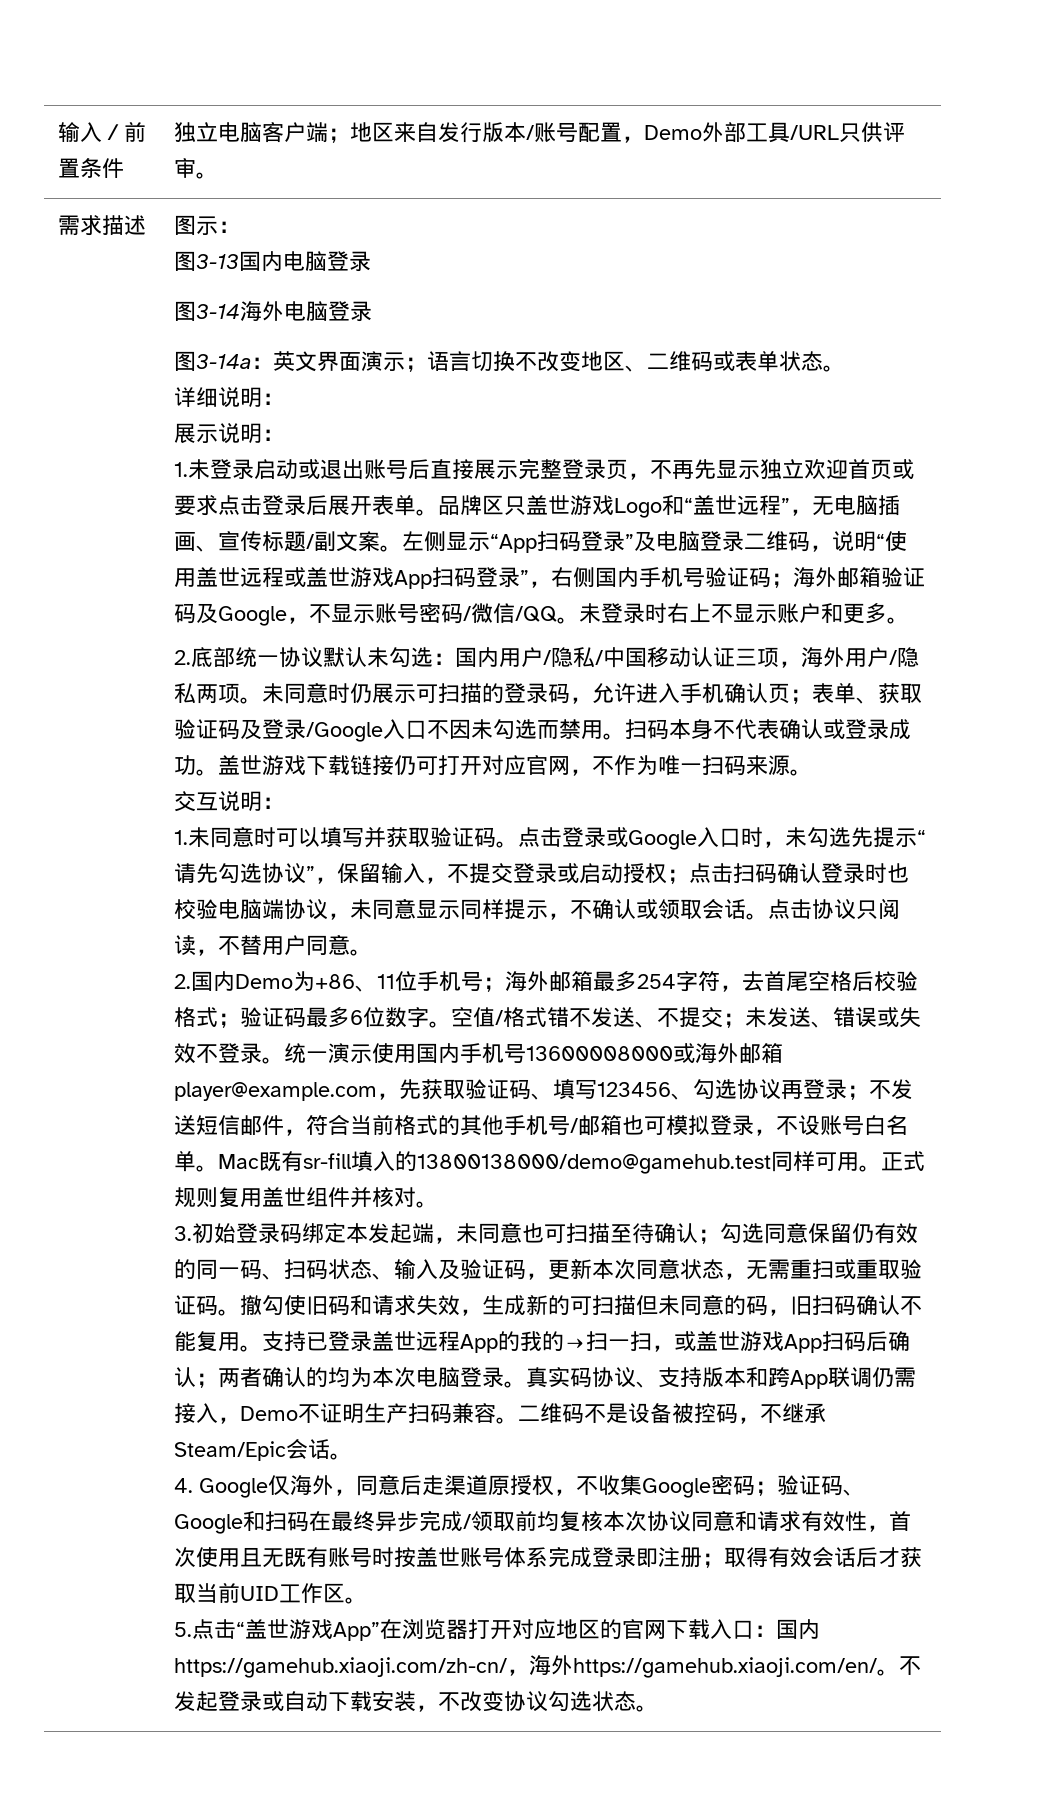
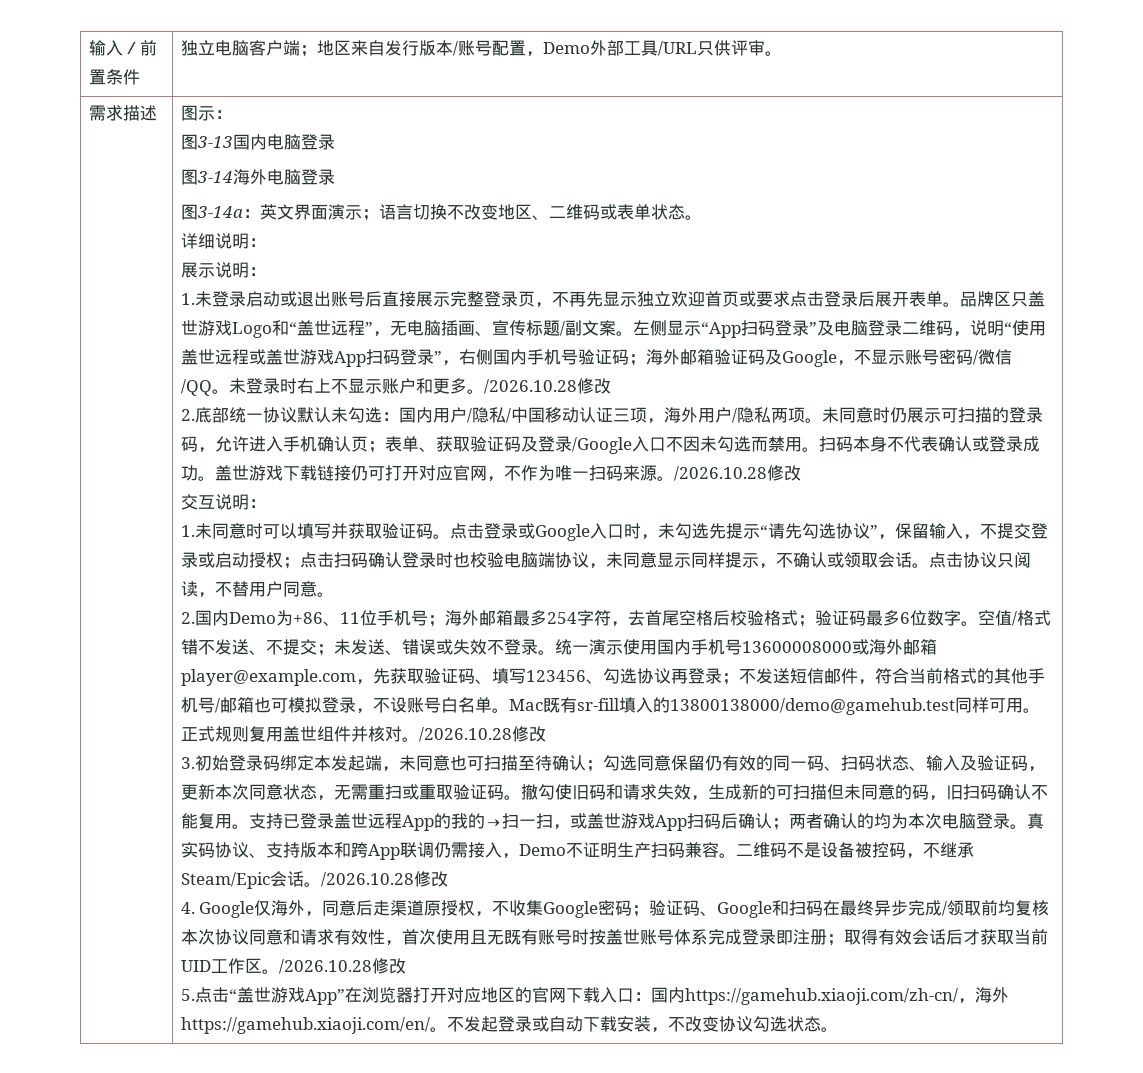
- 未登录时右上不显示账户和更多。
+ 未登录时右上不显示账户和更多。/2026.10.28修改
- 盖世游戏下载链接仍可打开对应官网，不作为唯一扫码来源。
+ 盖世游戏下载链接仍可打开对应官网，不作为唯一扫码来源。/2026.10.28修改
- 正式规则复用盖世组件并核对。
+ 正式规则复用盖世组件并核对。/2026.10.28修改
- 二维码不是设备被控码，不继承Steam/Epic会话。
+ 二维码不是设备被控码，不继承Steam/Epic会话。/2026.10.28修改
- 4. Google仅海外，同意后走渠道原授权，不收集Google密码；验证码、Google和扫码在最终异步完成/领取前均复核本次协议同意和请求有效性，首次使用且无既有账号时按盖世账号体系完成登录即注册；取得有效会话后才获取当前UID工作区。
+ 4. Google仅海外，同意后走渠道原授权，不收集Google密码；验证码、Google和扫码在最终异步完成/领取前均复核本次协议同意和请求有效性，首次使用且无既有账号时按盖世账号体系完成登录即注册；取得有效会话后才获取当前UID工作区。/2026.10.28修改

